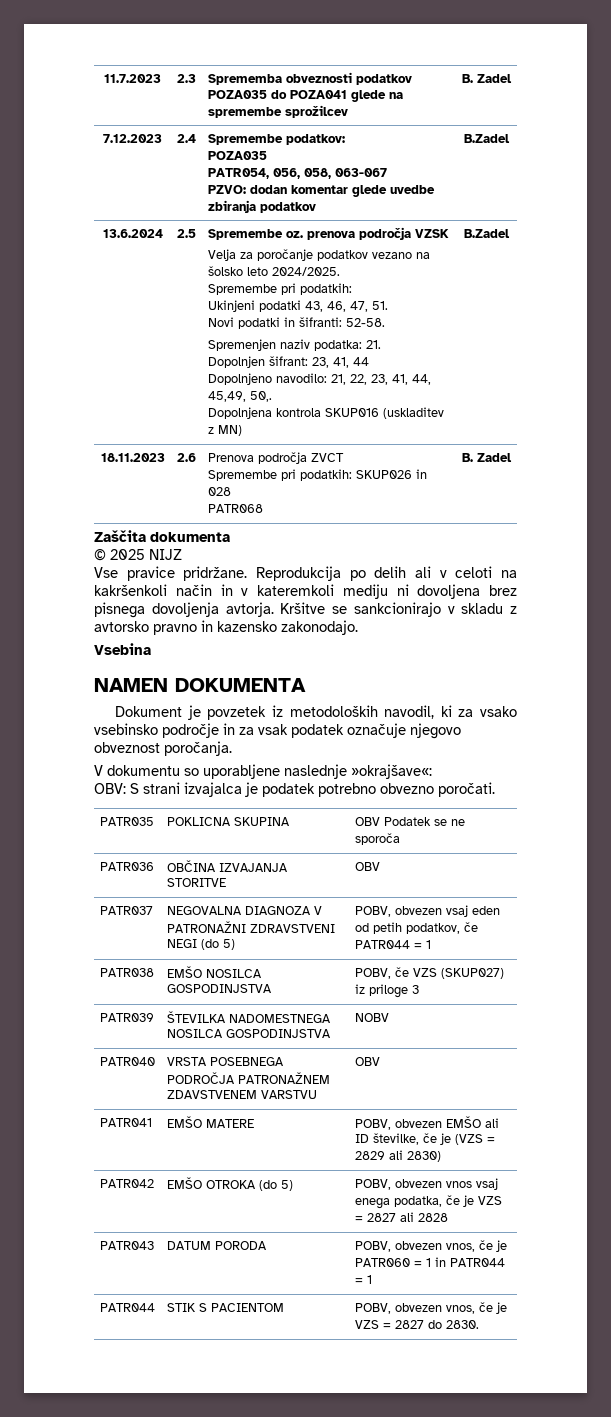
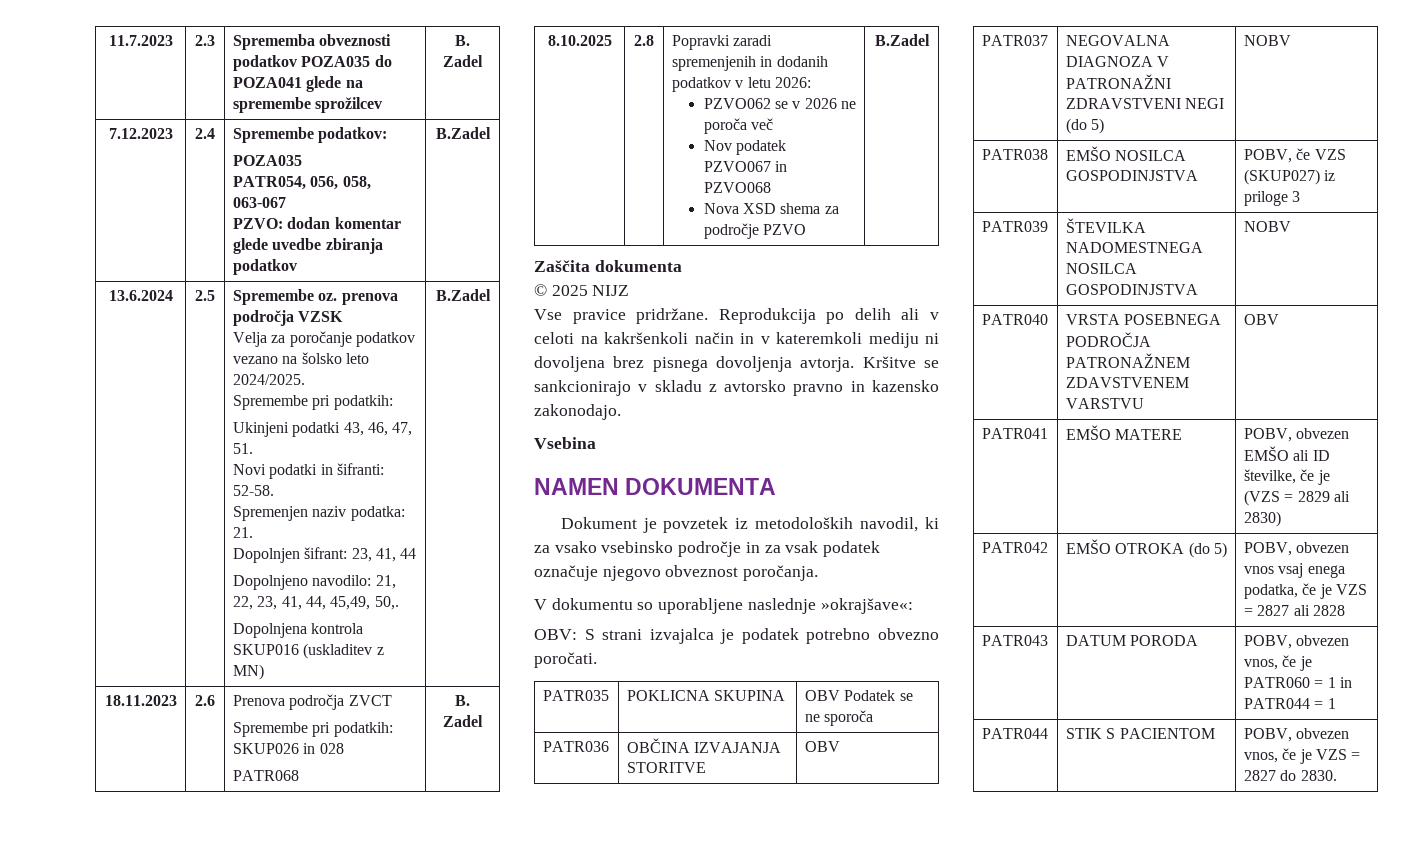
+ 8.10.2025 | 2.8 | Popravki zaradi spremenjenih in dodanih podatkov v letu 2026:
+ PZVO062 se v 2026 ne poroča več
+ Nov podatek PZVO067 in PZVO068
+ Nova XSD shema za področje PZVO | B.Zadel
- PATR037 | NEGOVALNA DIAGNOZA V PATRONAŽNI ZDRAVSTVENI NEGI (do 5) | POBV, obvezen vsaj eden od petih podatkov, če PATR044 = 1
+ PATR037 | NEGOVALNA DIAGNOZA V PATRONAŽNI ZDRAVSTVENI NEGI (do 5) | NOBV

